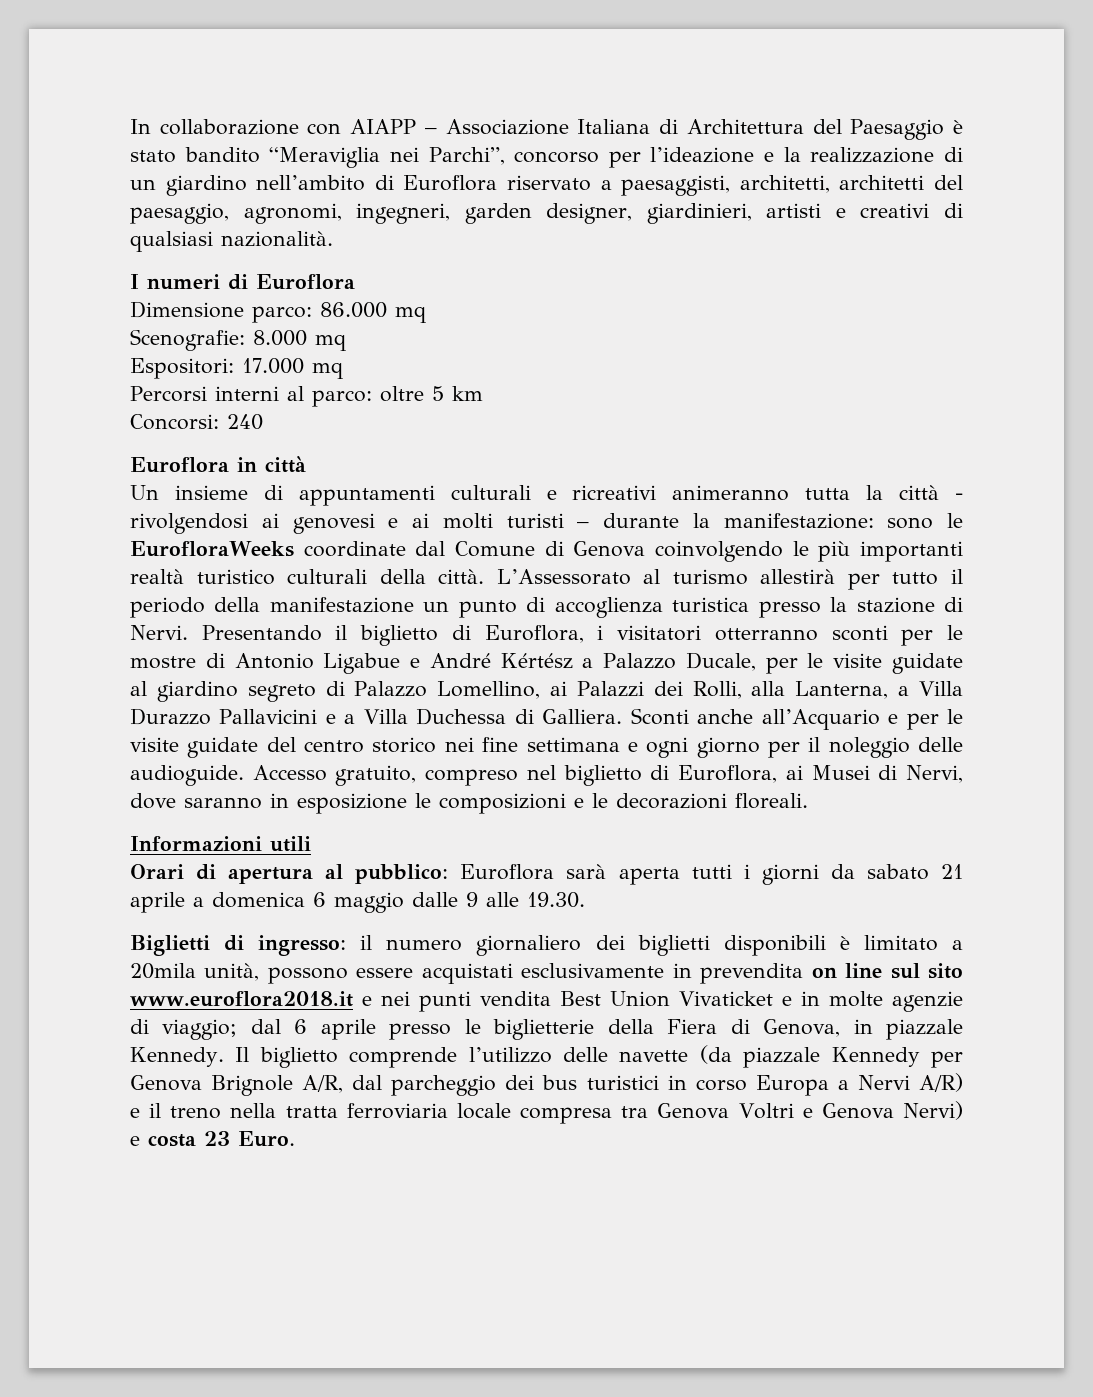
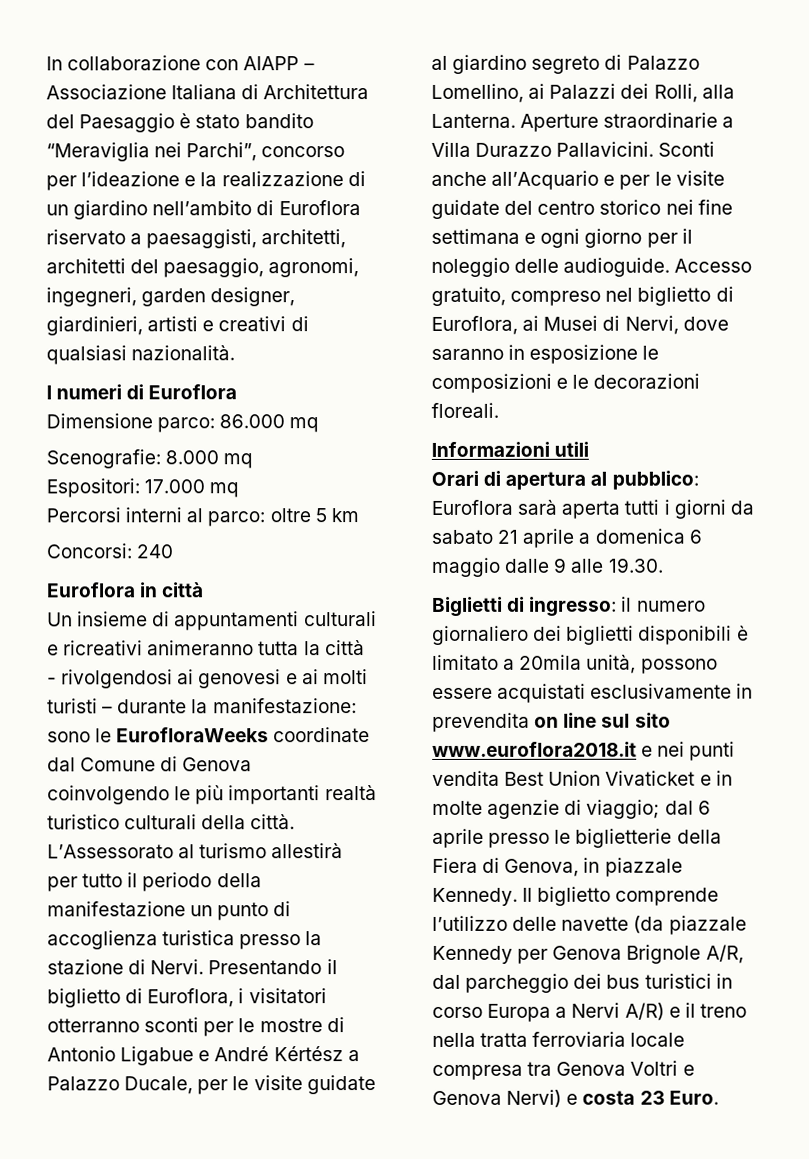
- Presentando il biglietto di Euroflora, i visitatori otterranno sconti per le mostre di Antonio Ligabue e André Kértész a Palazzo Ducale, per le visite guidate al giardino segreto di Palazzo Lomellino, ai Palazzi dei Rolli, alla Lanterna, a Villa Durazzo Pallavicini e a Villa Duchessa di Galliera.
+ Presentando il biglietto di Euroflora, i visitatori otterranno sconti per le mostre di Antonio Ligabue e André Kértész a Palazzo Ducale, per le visite guidate al giardino segreto di Palazzo Lomellino, ai Palazzi dei Rolli, alla Lanterna. Aperture straordinarie a Villa Durazzo Pallavicini.

